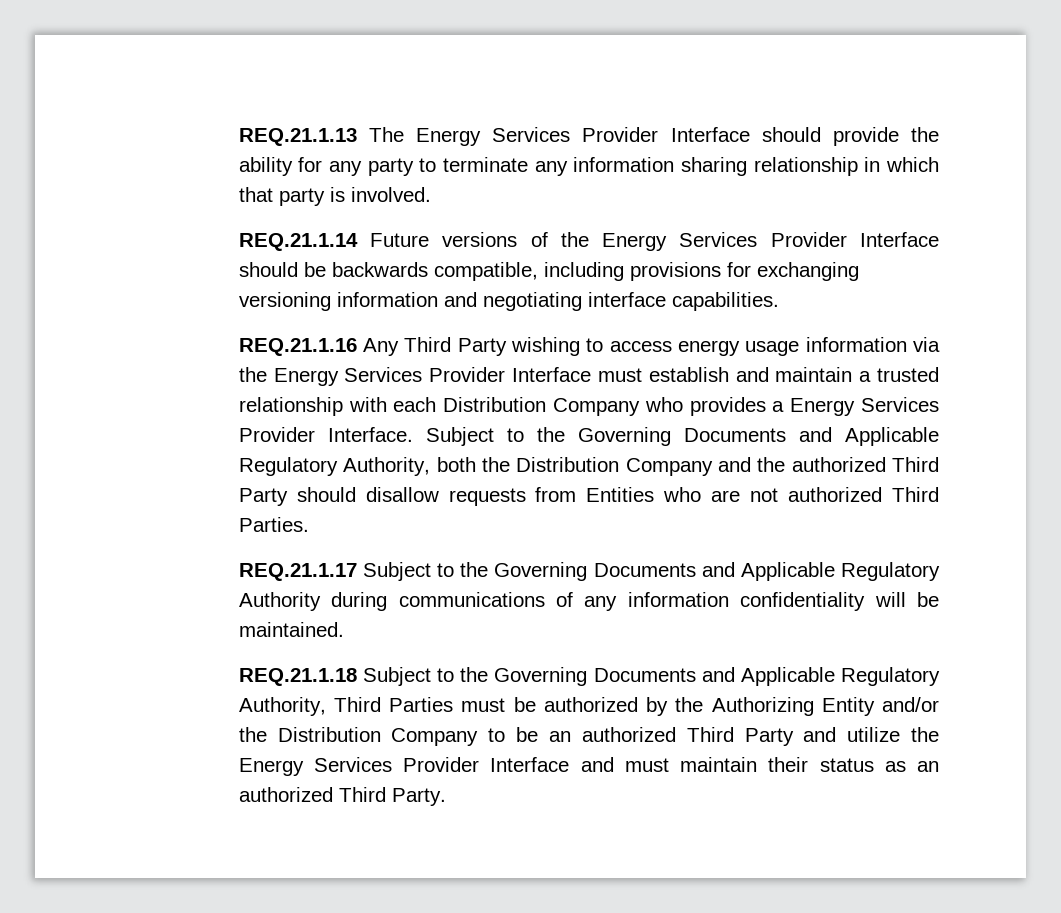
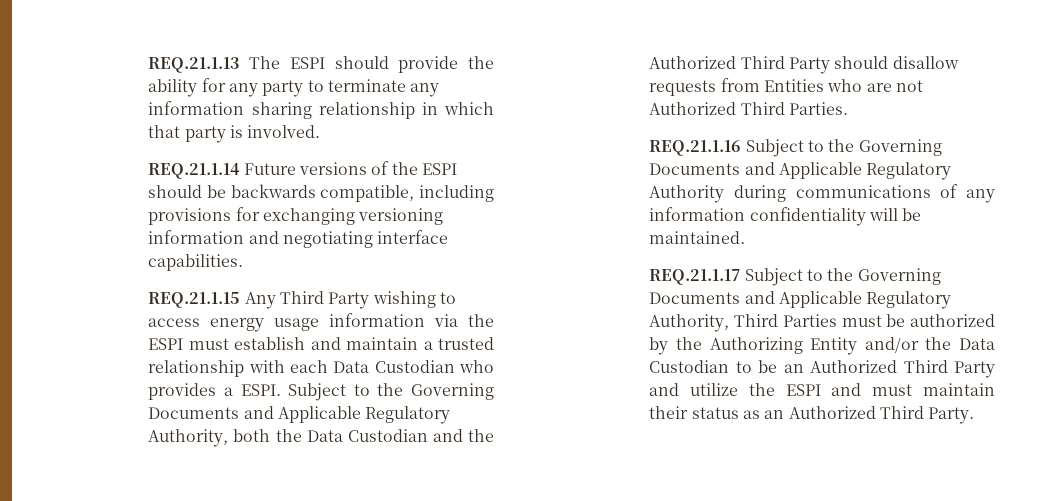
- REQ.21.1.13 The Energy Services Provider Interface should provide the ability for any party to terminate any information sharing relationship in which that party is involved.
+ REQ.21.1.13 The ESPI should provide the ability for any party to terminate any information sharing relationship in which that party is involved.
- REQ.21.1.14 Future versions of the Energy Services Provider Interface should be backwards compatible, including provisions for exchanging versioning information and negotiating interface capabilities.
+ REQ.21.1.14 Future versions of the ESPI should be backwards compatible, including provisions for exchanging versioning information and negotiating interface capabilities.
- REQ.21.1.16 Any Third Party wishing to access energy usage information via the Energy Services Provider Interface must establish and maintain a trusted relationship with each Distribution Company who provides a Energy Services Provider Interface.
+ REQ.21.1.15 Any Third Party wishing to access energy usage information via the ESPI must establish and maintain a trusted relationship with each Data Custodian who provides a ESPI.
- Subject to the Governing Documents and Applicable Regulatory Authority, both the Distribution Company and the authorized Third Party should disallow requests from Entities who are not authorized Third Parties.
+ Subject to the Governing Documents and Applicable Regulatory Authority, both the Data Custodian and the Authorized Third Party should disallow requests from Entities who are not Authorized Third Parties.
- REQ.21.1.17 Subject to the Governing Documents and Applicable Regulatory Authority during communications of any information confidentiality will be maintained.
+ REQ.21.1.16 Subject to the Governing Documents and Applicable Regulatory Authority during communications of any information confidentiality will be maintained.
- REQ.21.1.18 Subject to the Governing Documents and Applicable Regulatory Authority, Third Parties must be authorized by the Authorizing Entity and/or the Distribution Company to be an authorized Third Party and utilize the Energy Services Provider Interface and must maintain their status as an authorized Third Party.
+ REQ.21.1.17 Subject to the Governing Documents and Applicable Regulatory Authority, Third Parties must be authorized by the Authorizing Entity and/or the Data Custodian to be an Authorized Third Party and utilize the ESPI and must maintain their status as an Authorized Third Party.

